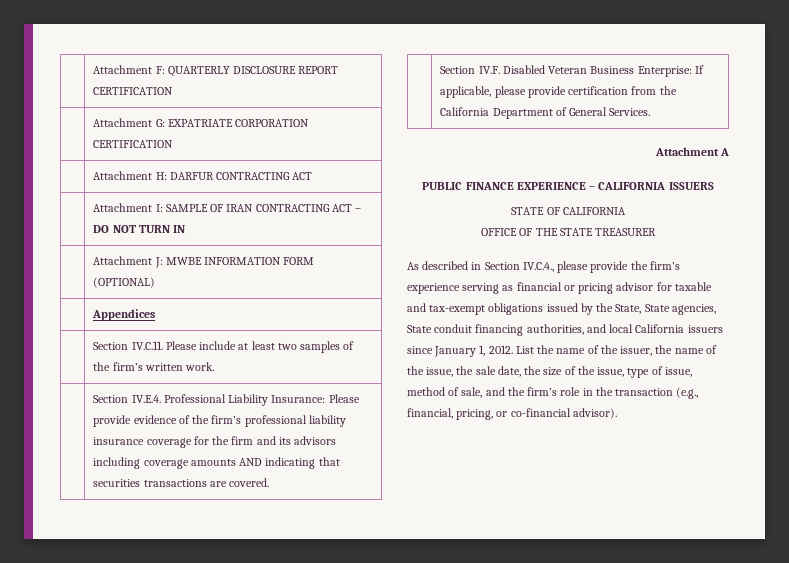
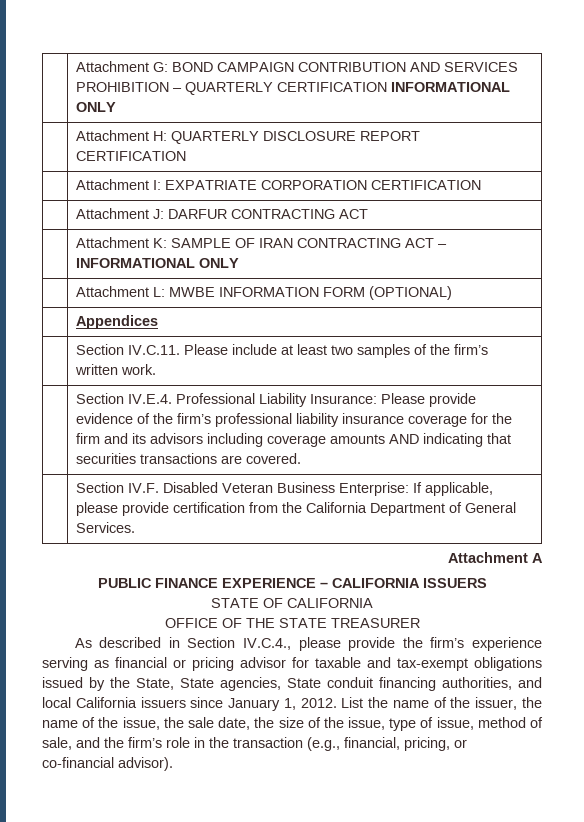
- | Attachment F: QUARTERLY DISCLOSURE REPORT CERTIFICATION
+ | Attachment G: BOND CAMPAIGN CONTRIBUTION AND SERVICES PROHIBITION – QUARTERLY CERTIFICATION INFORMATIONAL ONLY
+ | Attachment H: QUARTERLY DISCLOSURE REPORT CERTIFICATION
- | Attachment G: EXPATRIATE CORPORATION CERTIFICATION
+ | Attachment I: EXPATRIATE CORPORATION CERTIFICATION
- | Attachment H: DARFUR CONTRACTING ACT
+ | Attachment J: DARFUR CONTRACTING ACT
- | Attachment I: SAMPLE OF IRAN CONTRACTING ACT – DO NOT TURN IN
- | Attachment J: MWBE INFORMATION FORM (OPTIONAL)
+ | Attachment K: SAMPLE OF IRAN CONTRACTING ACT – INFORMATIONAL ONLY
+ | Attachment L: MWBE INFORMATION FORM (OPTIONAL)

